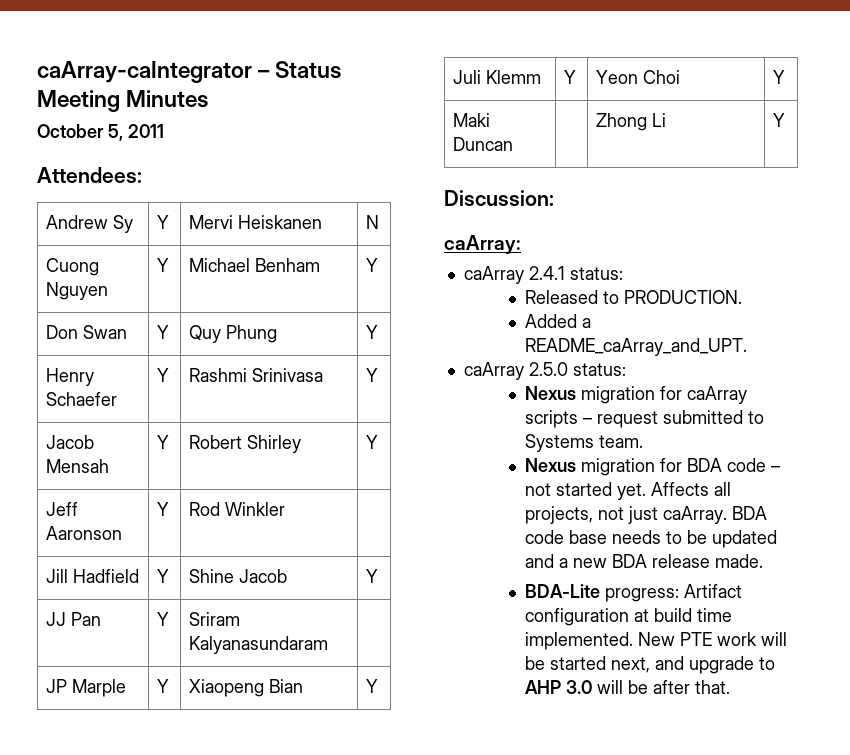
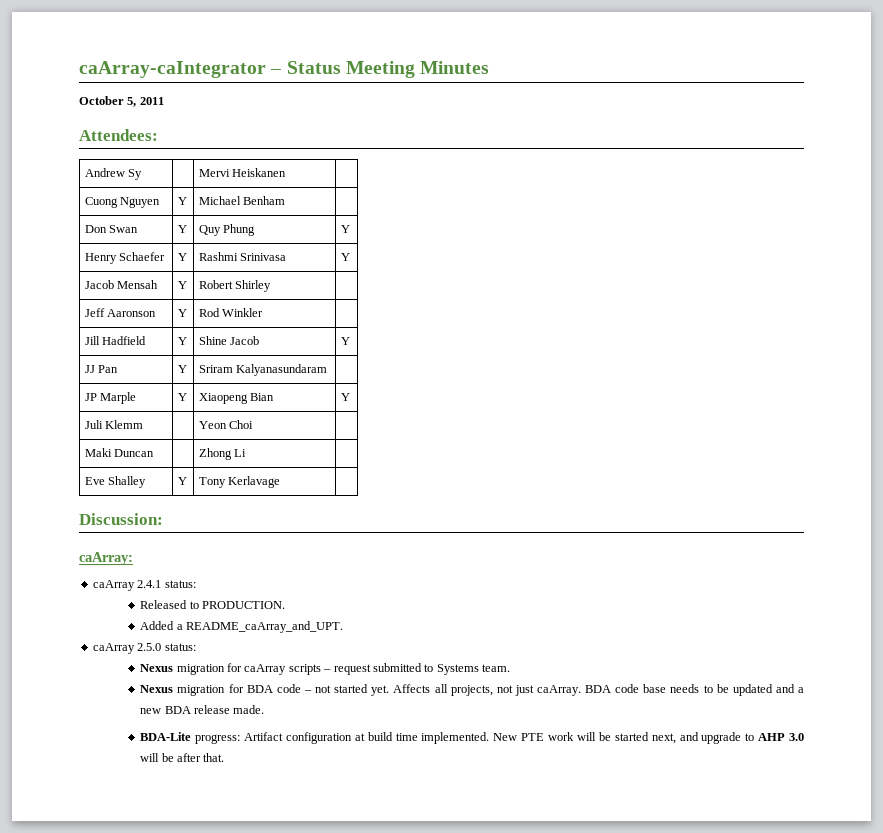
- Andrew Sy | Y | Mervi Heiskanen | N
+ Andrew Sy | | Mervi Heiskanen |
- Cuong Nguyen | Y | Michael Benham | Y
+ Cuong Nguyen | Y | Michael Benham |
- Jacob Mensah | Y | Robert Shirley | Y
+ Jacob Mensah | Y | Robert Shirley |
- Juli Klemm | Y | Yeon Choi | Y
+ Juli Klemm | | Yeon Choi |
- Maki Duncan | | Zhong Li | Y
+ Maki Duncan | | Zhong Li |
+ Eve Shalley | Y | Tony Kerlavage |

